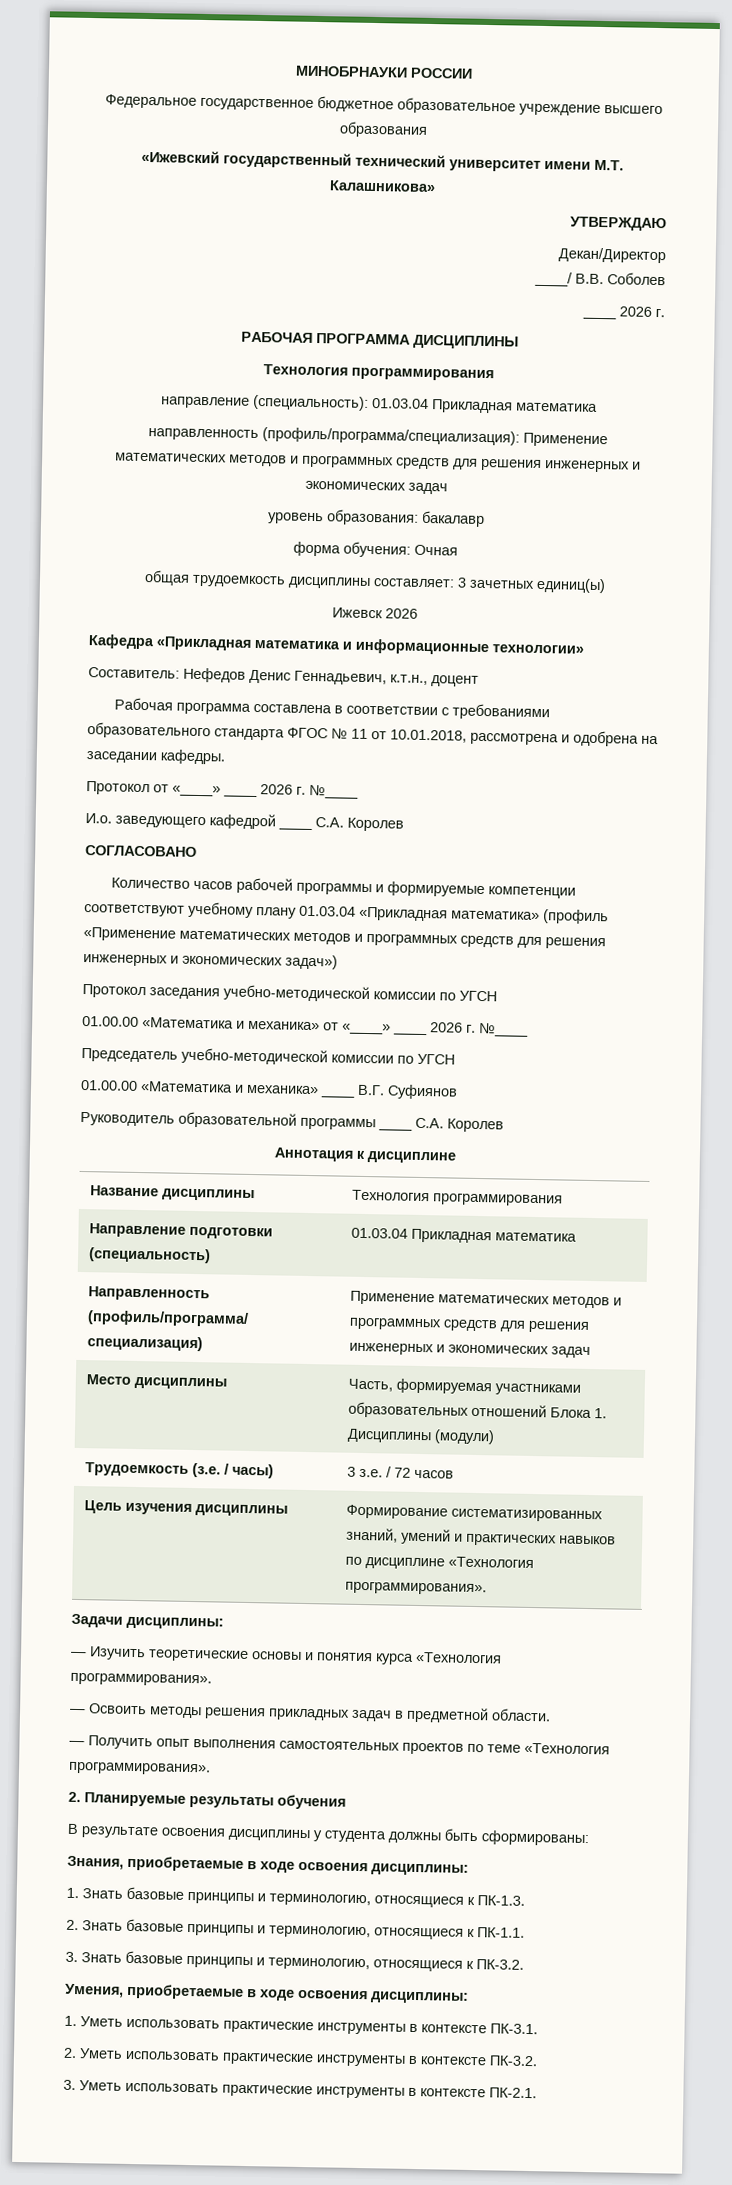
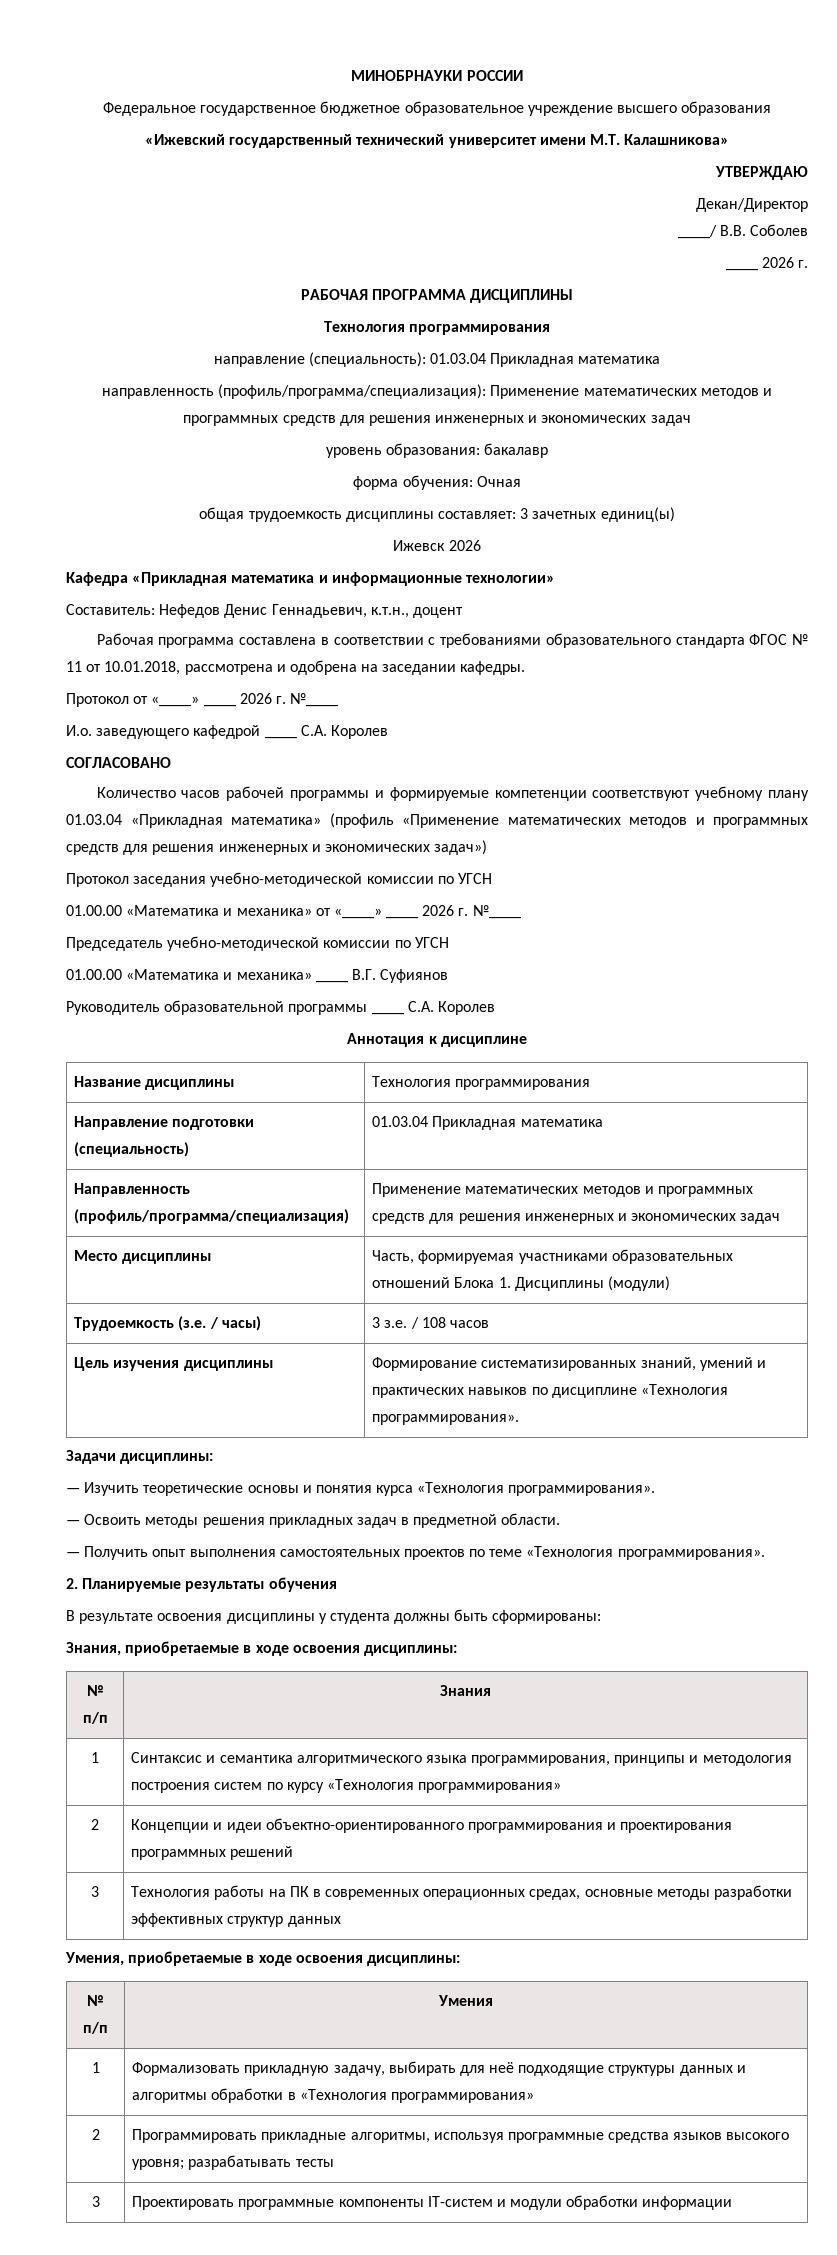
- Трудоемкость (з.е. / часы) | 3 з.е. / 72 часов
+ Трудоемкость (з.е. / часы) | 3 з.е. / 108 часов
- 1. Знать базовые принципы и терминологию, относящиеся к ПК-1.3.
- 2. Знать базовые принципы и терминологию, относящиеся к ПК-1.1.
- 3. Знать базовые принципы и терминологию, относящиеся к ПК-3.2.
+ № п/п | Знания
+ 1 | Синтаксис и семантика алгоритмического языка программирования, принципы и методология построения систем по курсу «Технология программирования»
+ 2 | Концепции и идеи объектно-ориентированного программирования и проектирования программных решений
+ 3 | Технология работы на ПК в современных операционных средах, основные методы разработки эффективных структур данных
- 1. Уметь использовать практические инструменты в контексте ПК-3.1.
- 2. Уметь использовать практические инструменты в контексте ПК-3.2.
- 3. Уметь использовать практические инструменты в контексте ПК-2.1.
+ № п/п | Умения
+ 1 | Формализовать прикладную задачу, выбирать для неё подходящие структуры данных и алгоритмы обработки в «Технология программирования»
+ 2 | Программировать прикладные алгоритмы, используя программные средства языков высокого уровня; разрабатывать тесты
+ 3 | Проектировать программные компоненты IT-систем и модули обработки информации

